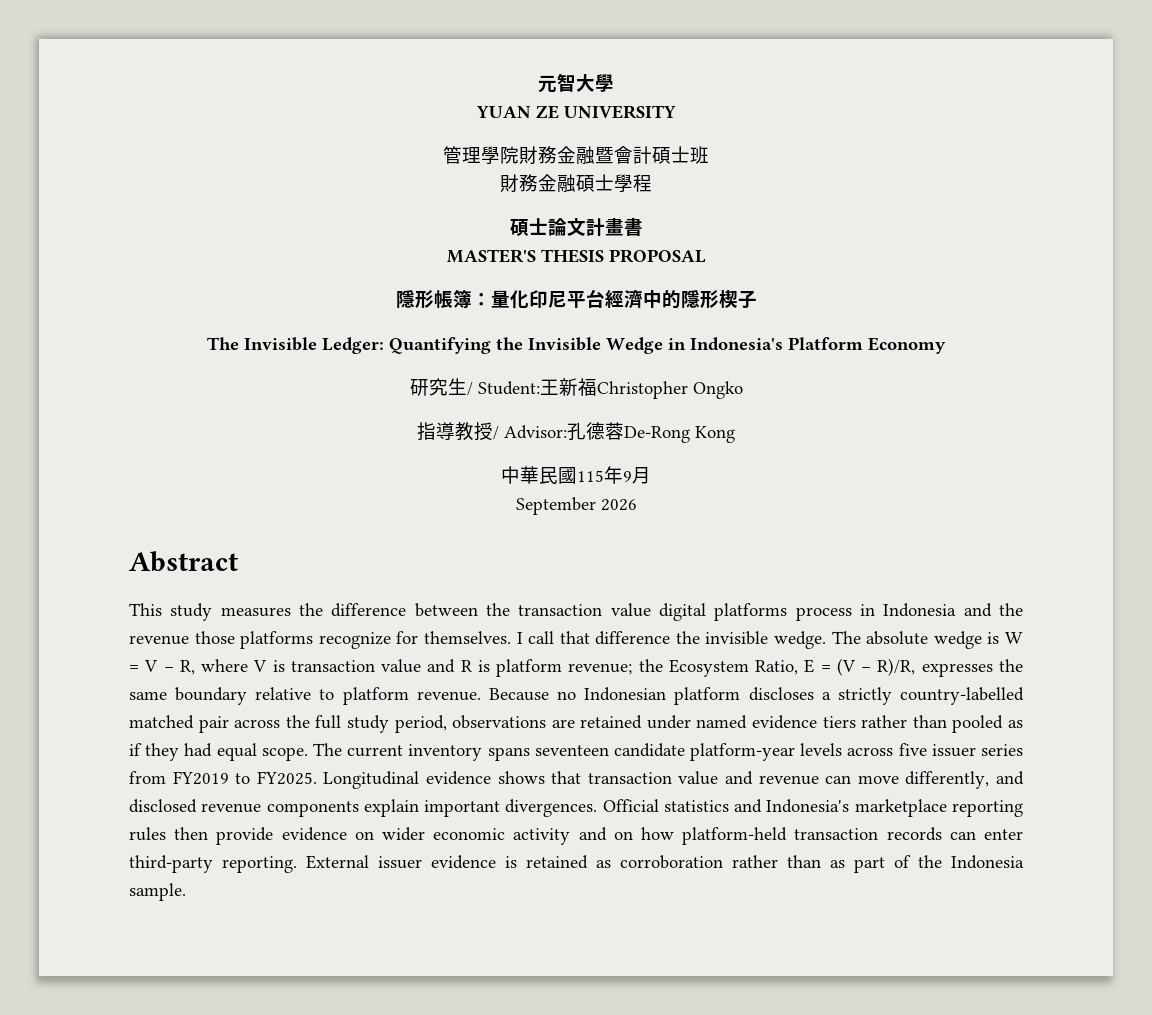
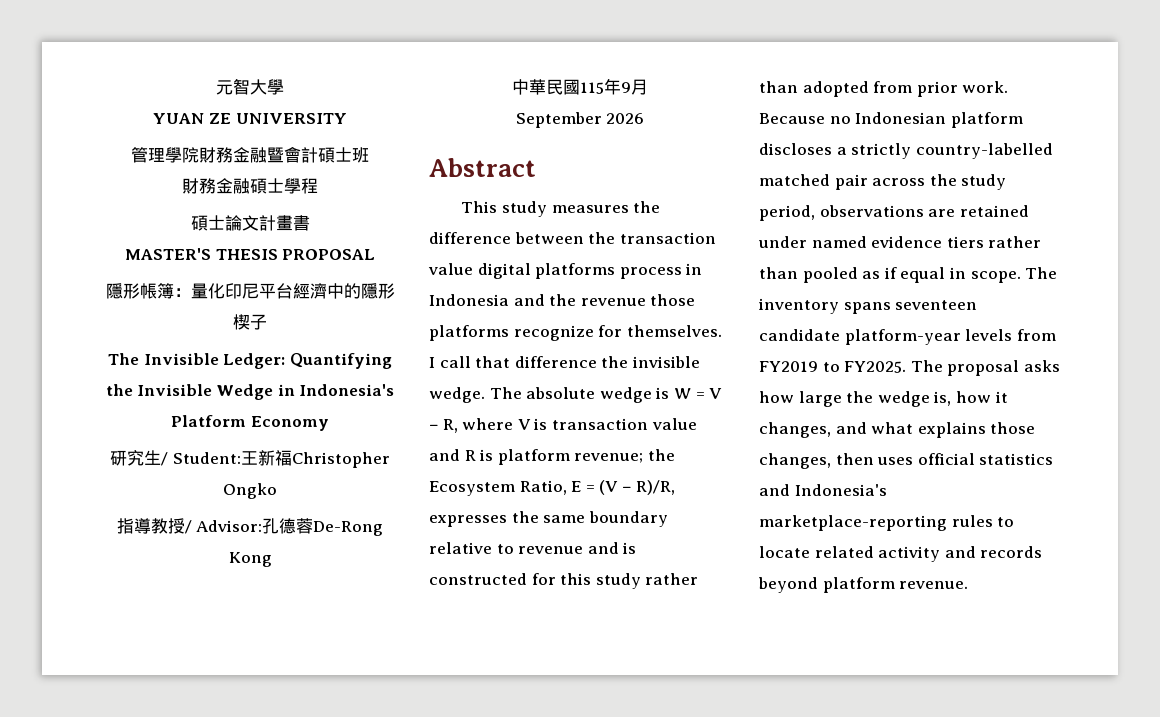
- The absolute wedge is W = V − R, where V is transaction value and R is platform revenue; the Ecosystem Ratio, E = (V − R)/R, expresses the same boundary relative to platform revenue.
+ The absolute wedge is W = V − R, where V is transaction value and R is platform revenue; the Ecosystem Ratio, E = (V − R)/R, expresses the same boundary relative to revenue and is constructed for this study rather than adopted from prior work.
- Because no Indonesian platform discloses a strictly country-labelled matched pair across the full study period, observations are retained under named evidence tiers rather than pooled as if they had equal scope.
+ Because no Indonesian platform discloses a strictly country-labelled matched pair across the study period, observations are retained under named evidence tiers rather than pooled as if equal in scope.
- The current inventory spans seventeen candidate platform-year levels across five issuer series from FY2019 to FY2025. Longitudinal evidence shows that transaction value and revenue can move differently, and disclosed revenue components explain important divergences. Official statistics and Indonesia's marketplace reporting rules then provide evidence on wider economic activity and on how platform-held transaction records can enter third-party reporting. External issuer evidence is retained as corroboration rather than as part of the Indonesia sample.
+ The inventory spans seventeen candidate platform-year levels from FY2019 to FY2025. The proposal asks how large the wedge is, how it changes, and what explains those changes, then uses official statistics and Indonesia's marketplace-reporting rules to locate related activity and records beyond platform revenue.

